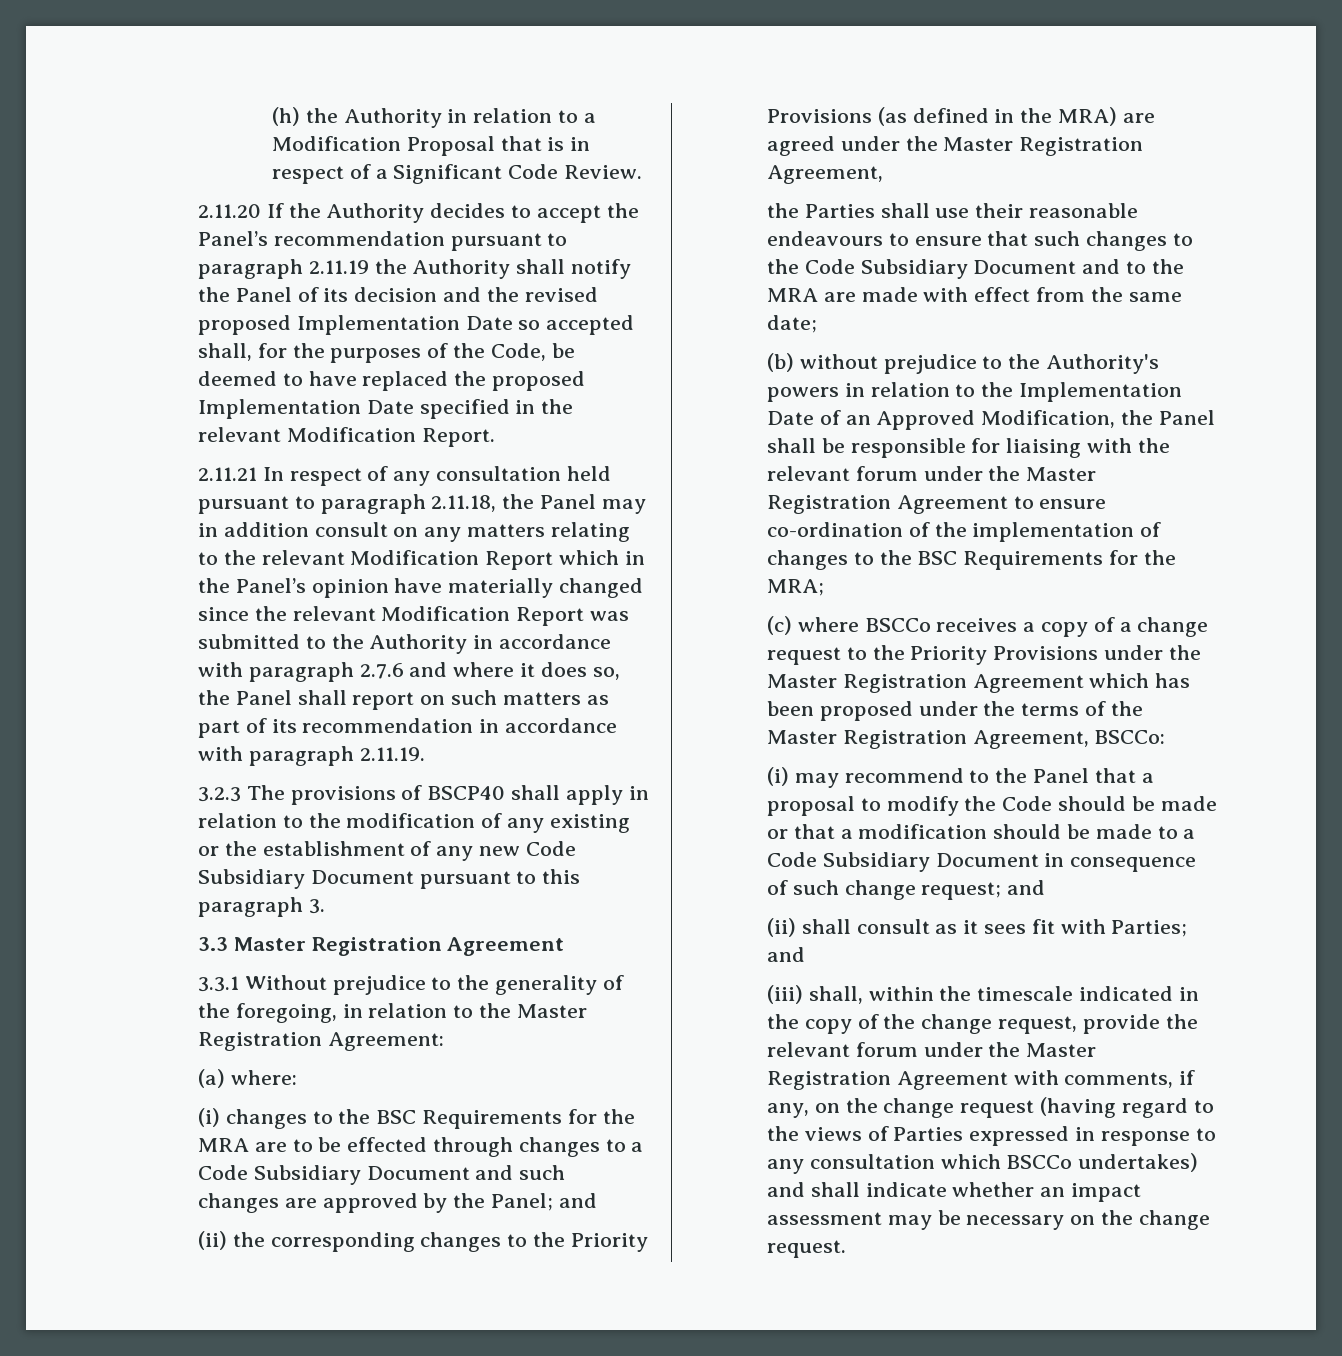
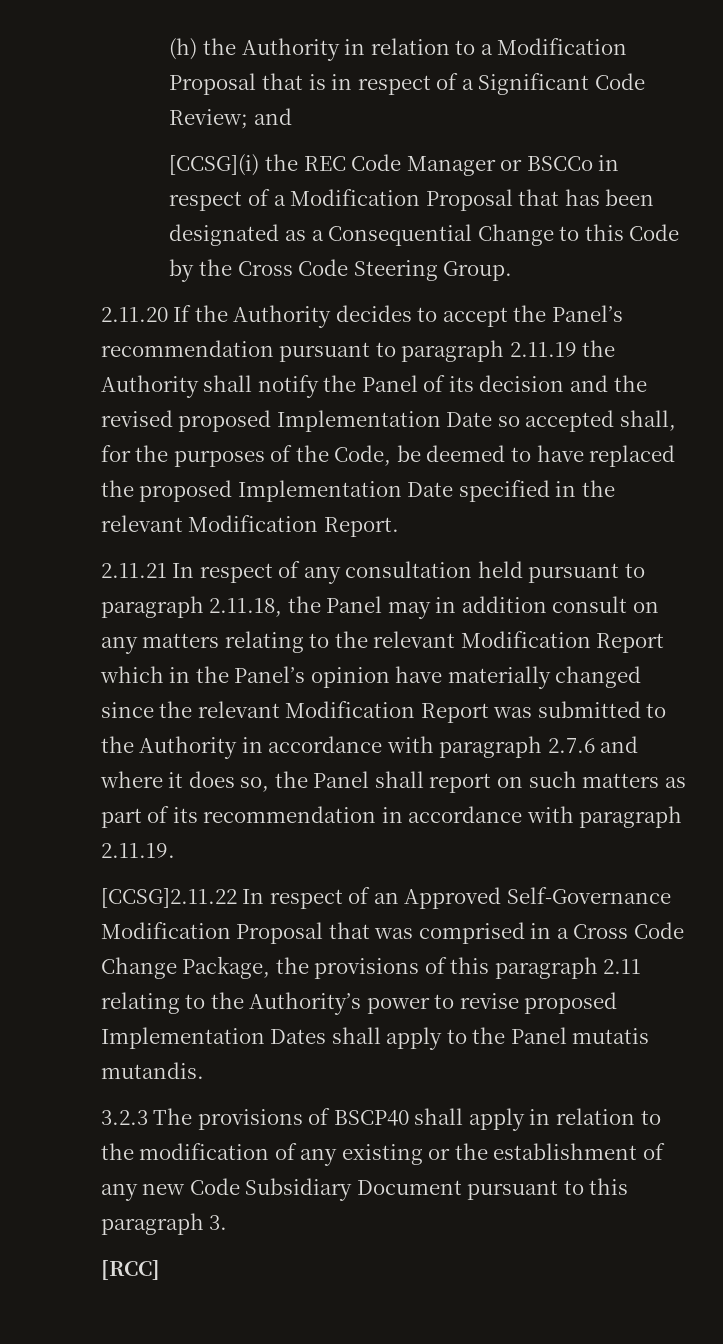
- (h) the Authority in relation to a Modification Proposal that is in respect of a Significant Code Review.
+ (h) the Authority in relation to a Modification Proposal that is in respect of a Significant Code Review; and
+ [CCSG](i) the REC Code Manager or BSCCo in respect of a Modification Proposal that has been designated as a Consequential Change to this Code by the Cross Code Steering Group.
+ [CCSG]2.11.22 In respect of an Approved Self-Governance Modification Proposal that was comprised in a Cross Code Change Package, the provisions of this paragraph 2.11 relating to the Authority’s power to revise proposed Implementation Dates shall apply to the Panel mutatis mutandis.
- 3.3 Master Registration Agreement
- 3.3.1 Without prejudice to the generality of the foregoing, in relation to the Master Registration Agreement:
- (a) where:
- (i) changes to the BSC Requirements for the MRA are to be effected through changes to a Code Subsidiary Document and such changes are approved by the Panel; and
- (ii) the corresponding changes to the Priority Provisions (as defined in the MRA) are agreed under the Master Registration Agreement,
- the Parties shall use their reasonable endeavours to ensure that such changes to the Code Subsidiary Document and to the MRA are made with effect from the same date;
- (b) without prejudice to the Authority's powers in relation to the Implementation Date of an Approved Modification, the Panel shall be responsible for liaising with the relevant forum under the Master Registration Agreement to ensure co-ordination of the implementation of changes to the BSC Requirements for the MRA;
- (c) where BSCCo receives a copy of a change request to the Priority Provisions under the Master Registration Agreement which has been proposed under the terms of the Master Registration Agreement, BSCCo:
- (i) may recommend to the Panel that a proposal to modify the Code should be made or that a modification should be made to a Code Subsidiary Document in consequence of such change request; and
- (ii) shall consult as it sees fit with Parties; and
- (iii) shall, within the timescale indicated in the copy of the change request, provide the relevant forum under the Master Registration Agreement with comments, if any, on the change request (having regard to the views of Parties expressed in response to any consultation which BSCCo undertakes) and shall indicate whether an impact assessment may be necessary on the change request.
+ [RCC]

